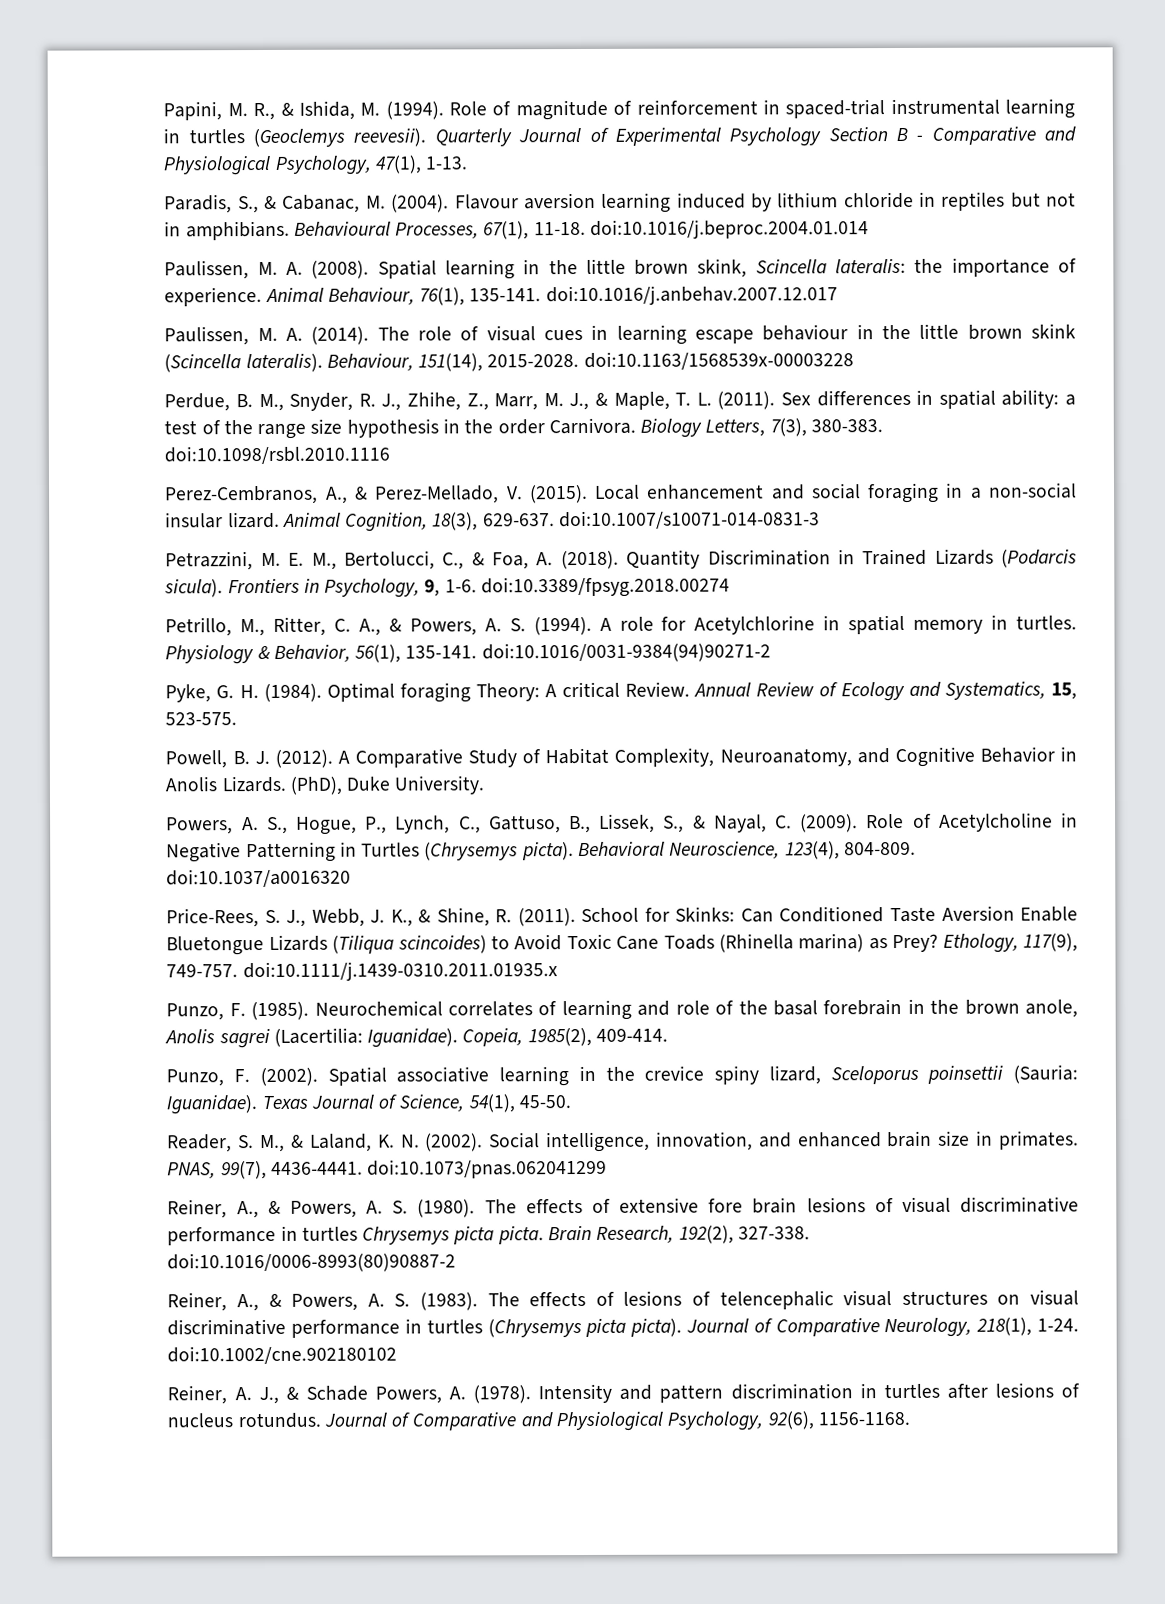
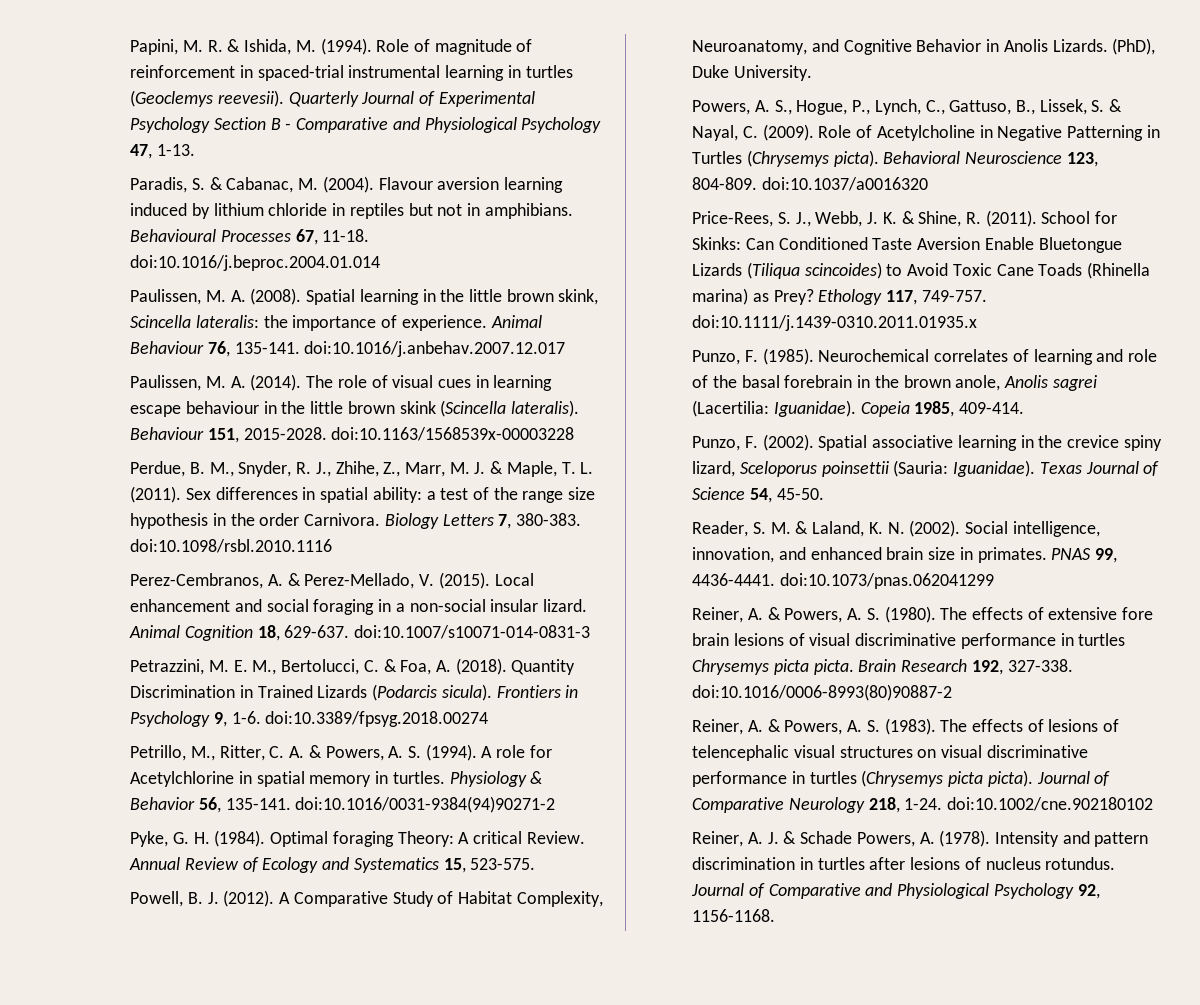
- Papini, M. R., & Ishida, M. (1994).
+ Papini, M. R. & Ishida, M. (1994).
- Quarterly Journal of Experimental Psychology Section B - Comparative and Physiological Psychology, 47(1), 1-13.
+ Quarterly Journal of Experimental Psychology Section B - Comparative and Physiological Psychology 47, 1-13.
- Paradis, S., & Cabanac, M. (2004).
+ Paradis, S. & Cabanac, M. (2004).
- Behavioural Processes, 67(1), 11-18. doi:10.1016/j.beproc.2004.01.014
+ Behavioural Processes 67, 11-18. doi:10.1016/j.beproc.2004.01.014
- Animal Behaviour, 76(1), 135-141. doi:10.1016/j.anbehav.2007.12.017
+ Animal Behaviour 76, 135-141. doi:10.1016/j.anbehav.2007.12.017
- Behaviour, 151(14), 2015-2028. doi:10.1163/1568539x-00003228
+ Behaviour 151, 2015-2028. doi:10.1163/1568539x-00003228
- Perdue, B. M., Snyder, R. J., Zhihe, Z., Marr, M. J., & Maple, T. L. (2011).
+ Perdue, B. M., Snyder, R. J., Zhihe, Z., Marr, M. J. & Maple, T. L. (2011).
- Biology Letters, 7(3), 380-383. doi:10.1098/rsbl.2010.1116
+ Biology Letters 7, 380-383. doi:10.1098/rsbl.2010.1116
- Perez-Cembranos, A., & Perez-Mellado, V. (2015).
+ Perez-Cembranos, A. & Perez-Mellado, V. (2015).
- Animal Cognition, 18(3), 629-637. doi:10.1007/s10071-014-0831-3
+ Animal Cognition 18, 629-637. doi:10.1007/s10071-014-0831-3
- Petrazzini, M. E. M., Bertolucci, C., & Foa, A. (2018).
+ Petrazzini, M. E. M., Bertolucci, C. & Foa, A. (2018).
- Frontiers in Psychology, 9, 1-6. doi:10.3389/fpsyg.2018.00274
+ Frontiers in Psychology 9, 1-6. doi:10.3389/fpsyg.2018.00274
- Petrillo, M., Ritter, C. A., & Powers, A. S. (1994).
+ Petrillo, M., Ritter, C. A. & Powers, A. S. (1994).
- Physiology & Behavior, 56(1), 135-141. doi:10.1016/0031-9384(94)90271-2
+ Physiology & Behavior 56, 135-141. doi:10.1016/0031-9384(94)90271-2
- Annual Review of Ecology and Systematics, 15, 523-575.
+ Annual Review of Ecology and Systematics 15, 523-575.
- Powers, A. S., Hogue, P., Lynch, C., Gattuso, B., Lissek, S., & Nayal, C. (2009).
+ Powers, A. S., Hogue, P., Lynch, C., Gattuso, B., Lissek, S. & Nayal, C. (2009).
- Behavioral Neuroscience, 123(4), 804-809. doi:10.1037/a0016320
+ Behavioral Neuroscience 123, 804-809. doi:10.1037/a0016320
- Price-Rees, S. J., Webb, J. K., & Shine, R. (2011).
+ Price-Rees, S. J., Webb, J. K. & Shine, R. (2011).
- Ethology, 117(9), 749-757. doi:10.1111/j.1439-0310.2011.01935.x
+ Ethology 117, 749-757. doi:10.1111/j.1439-0310.2011.01935.x
- Copeia, 1985(2), 409-414.
+ Copeia 1985, 409-414.
- Texas Journal of Science, 54(1), 45-50.
+ Texas Journal of Science 54, 45-50.
- Reader, S. M., & Laland, K. N. (2002).
+ Reader, S. M. & Laland, K. N. (2002).
- PNAS, 99(7), 4436-4441. doi:10.1073/pnas.062041299
+ PNAS 99, 4436-4441. doi:10.1073/pnas.062041299
- Reiner, A., & Powers, A. S. (1980).
+ Reiner, A. & Powers, A. S. (1980).
- Brain Research, 192(2), 327-338. doi:10.1016/0006-8993(80)90887-2
+ Brain Research 192, 327-338. doi:10.1016/0006-8993(80)90887-2
- Reiner, A., & Powers, A. S. (1983).
+ Reiner, A. & Powers, A. S. (1983).
- Journal of Comparative Neurology, 218(1), 1-24. doi:10.1002/cne.902180102
+ Journal of Comparative Neurology 218, 1-24. doi:10.1002/cne.902180102
- Reiner, A. J., & Schade Powers, A. (1978).
+ Reiner, A. J. & Schade Powers, A. (1978).
- Journal of Comparative and Physiological Psychology, 92(6), 1156-1168.
+ Journal of Comparative and Physiological Psychology 92, 1156-1168.

